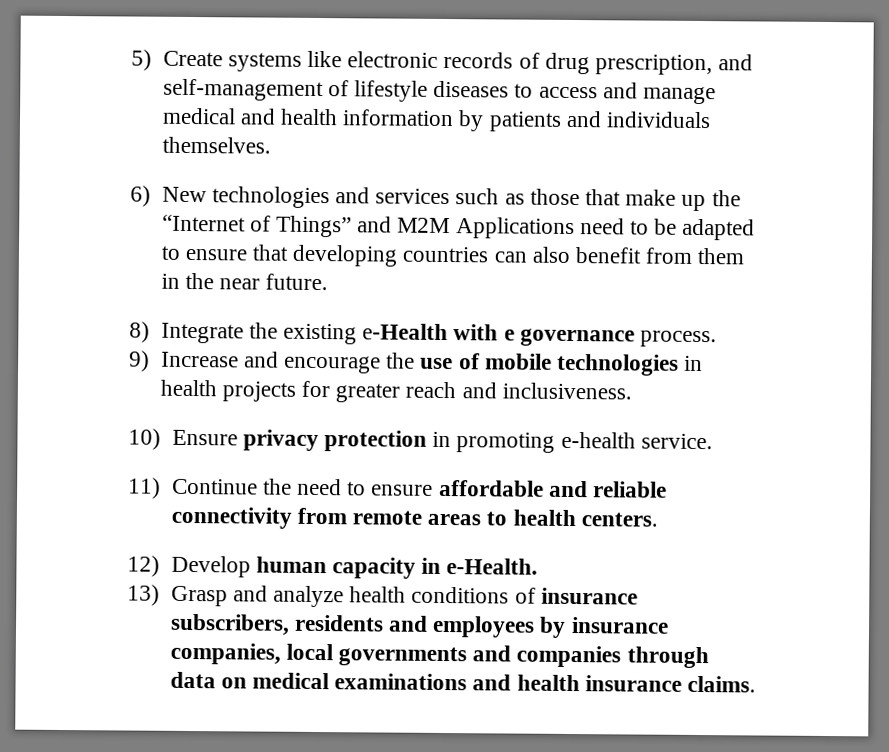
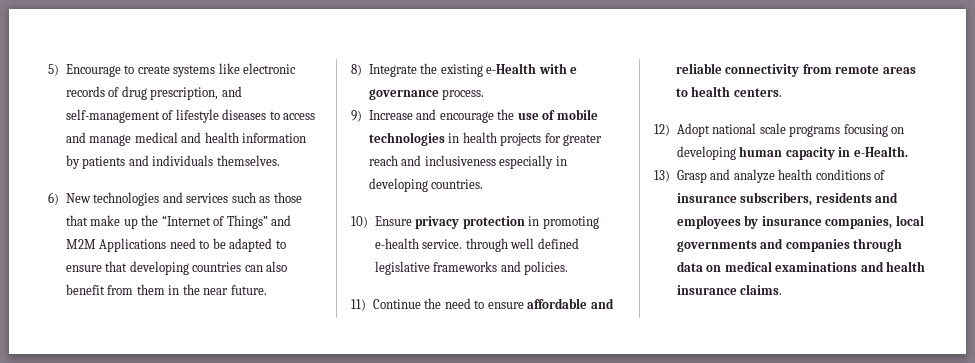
- 5) Create systems like electronic records of drug prescription, and self-management of lifestyle diseases to access and manage medical and health information by patients and individuals themselves.
+ 5) Encourage to create systems like electronic records of drug prescription, and self-management of lifestyle diseases to access and manage medical and health information by patients and individuals themselves.
- 9) Increase and encourage the use of mobile technologies in health projects for greater reach and inclusiveness.
+ 9) Increase and encourage the use of mobile technologies in health projects for greater reach and inclusiveness especially in developing countries.
- 10) Ensure privacy protection in promoting e-health service.
+ 10) Ensure privacy protection in promoting e-health service. through well defined legislative frameworks and policies.
- 12) Develop human capacity in e-Health.
+ 12) Adopt national scale programs focusing on developing human capacity in e-Health.

